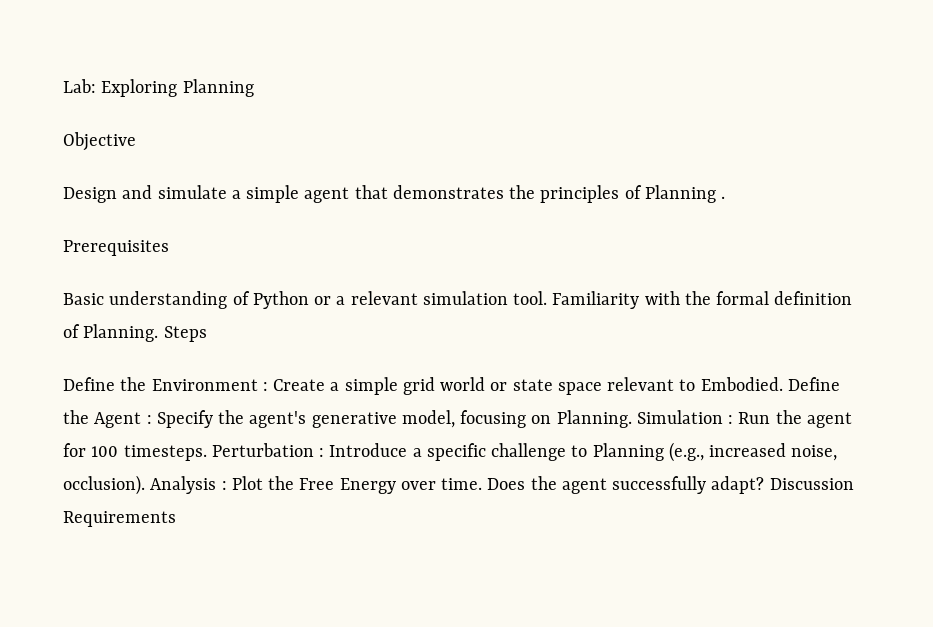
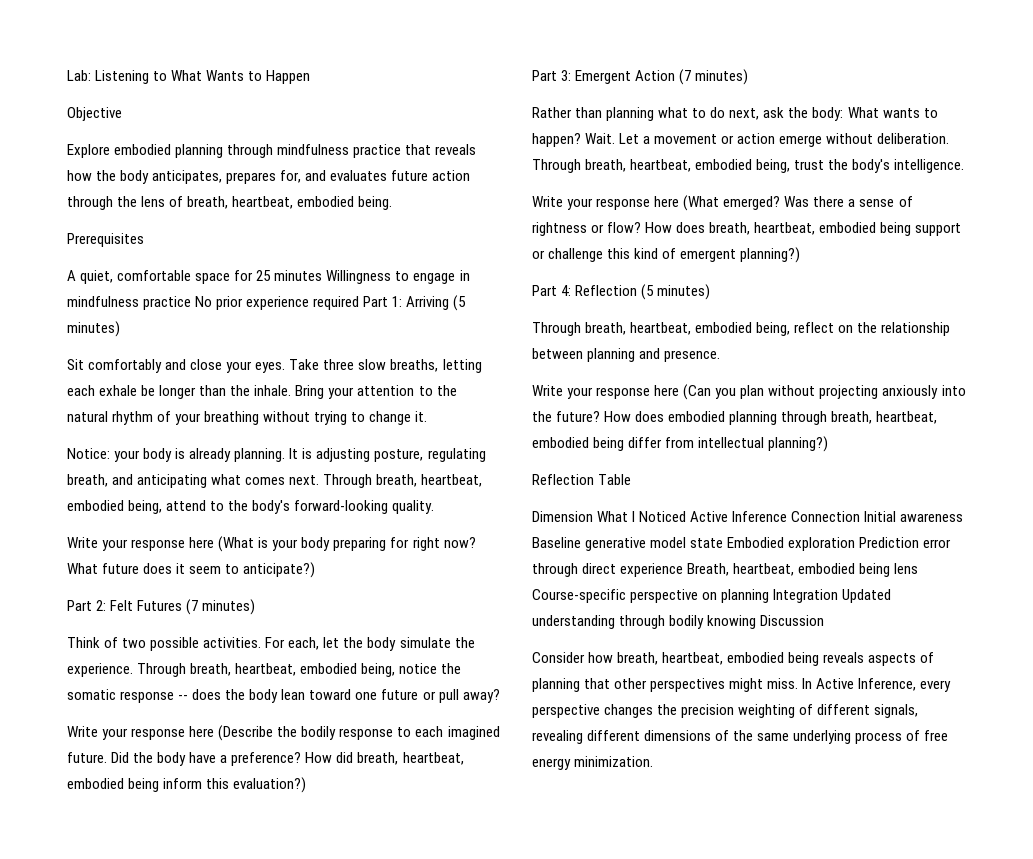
- Lab: Exploring Planning
+ Lab: Listening to What Wants to Happen
  Objective
- Design and simulate a simple agent that demonstrates the principles of Planning .
+ Explore embodied planning through mindfulness practice that reveals how the body anticipates, prepares for, and evaluates future action through the lens of breath, heartbeat, embodied being.
  Prerequisites
- Basic understanding of Python or a relevant simulation tool. Familiarity with the formal definition of Planning. Steps
- Define the Environment : Create a simple grid world or state space relevant to Embodied. Define the Agent : Specify the agent's generative model, focusing on Planning. Simulation : Run the agent for 100 timesteps. Perturbation : Introduce a specific challenge to Planning (e.g., increased noise, occlusion). Analysis : Plot the Free Energy over time. Does the agent successfully adapt? Discussion Requirements
+ A quiet, comfortable space for 25 minutes Willingness to engage in mindfulness practice No prior experience required Part 1: Arriving (5 minutes)
+ Sit comfortably and close your eyes. Take three slow breaths, letting each exhale be longer than the inhale. Bring your attention to the natural rhythm of your breathing without trying to change it.
+ Notice: your body is already planning. It is adjusting posture, regulating breath, and anticipating what comes next. Through breath, heartbeat, embodied being, attend to the body's forward-looking quality.
+ Write your response here (What is your body preparing for right now? What future does it seem to anticipate?)
+ Part 2: Felt Futures (7 minutes)
+ Think of two possible activities. For each, let the body simulate the experience. Through breath, heartbeat, embodied being, notice the somatic response -- does the body lean toward one future or pull away?
+ Write your response here (Describe the bodily response to each imagined future. Did the body have a preference? How did breath, heartbeat, embodied being inform this evaluation?)
+ Part 3: Emergent Action (7 minutes)
+ Rather than planning what to do next, ask the body: What wants to happen? Wait. Let a movement or action emerge without deliberation. Through breath, heartbeat, embodied being, trust the body's intelligence.
+ Write your response here (What emerged? Was there a sense of rightness or flow? How does breath, heartbeat, embodied being support or challenge this kind of emergent planning?)
+ Part 4: Reflection (5 minutes)
+ Through breath, heartbeat, embodied being, reflect on the relationship between planning and presence.
+ Write your response here (Can you plan without projecting anxiously into the future? How does embodied planning through breath, heartbeat, embodied being differ from intellectual planning?)
+ Reflection Table
+ Dimension What I Noticed Active Inference Connection Initial awareness Baseline generative model state Embodied exploration Prediction error through direct experience Breath, heartbeat, embodied being lens Course-specific perspective on planning Integration Updated understanding through bodily knowing Discussion
+ Consider how breath, heartbeat, embodied being reveals aspects of planning that other perspectives might miss. In Active Inference, every perspective changes the precision weighting of different signals, revealing different dimensions of the same underlying process of free energy minimization.

